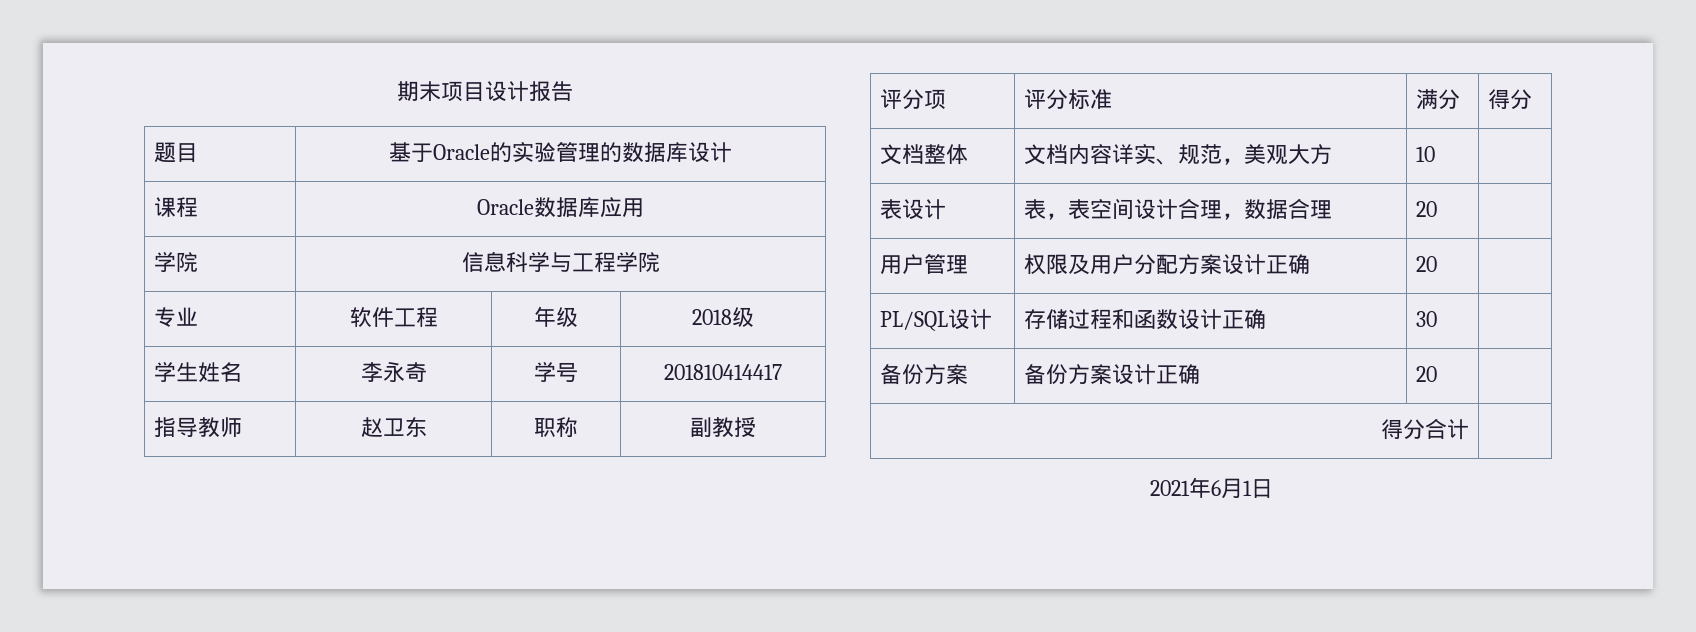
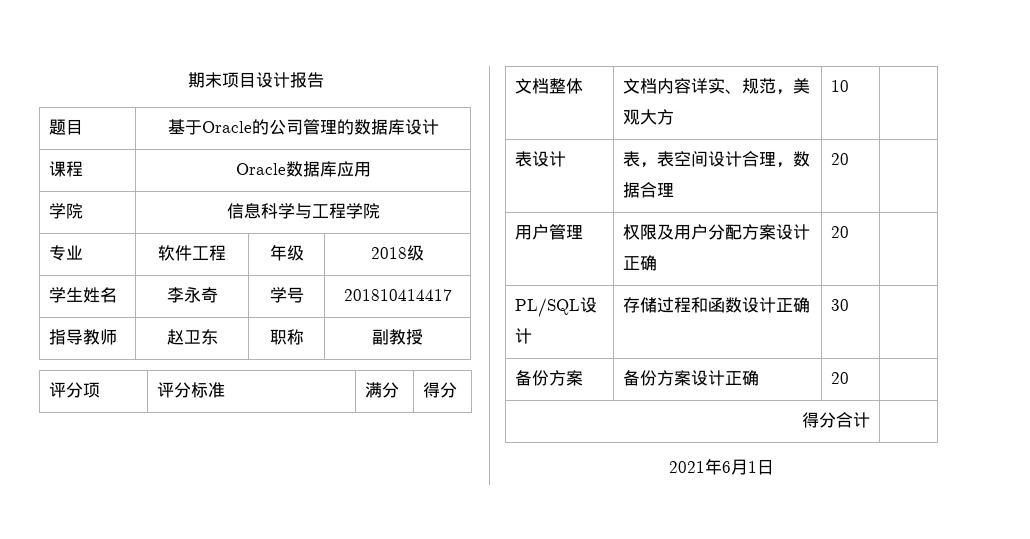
- 题目 | 基于Oracle的实验管理的数据库设计
+ 题目 | 基于Oracle的公司管理的数据库设计

